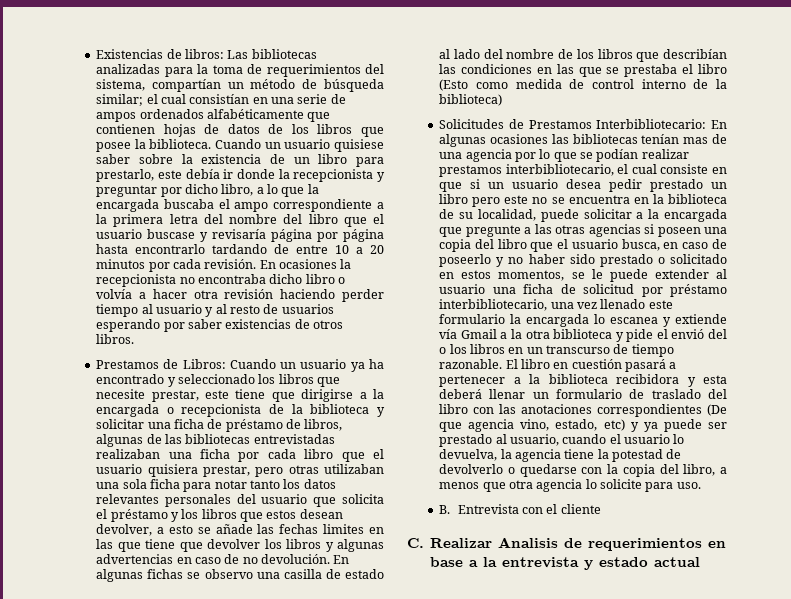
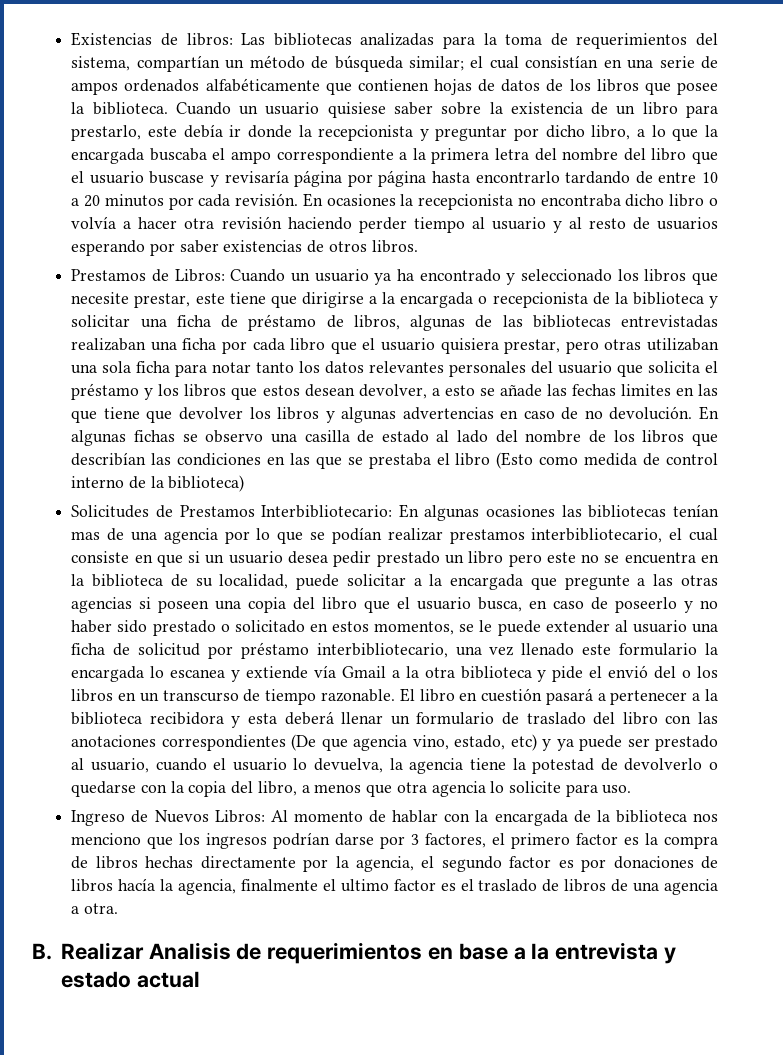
- B. Entrevista con el cliente
- C. Realizar Analisis de requerimientos en base a la entrevista y estado actual
+ Ingreso de Nuevos Libros: Al momento de hablar con la encargada de la biblioteca nos menciono que los ingresos podrían darse por 3 factores, el primero factor es la compra de libros hechas directamente por la agencia, el segundo factor es por donaciones de libros hacía la agencia, finalmente el ultimo factor es el traslado de libros de una agencia a otra.
+ B. Realizar Analisis de requerimientos en base a la entrevista y estado actual

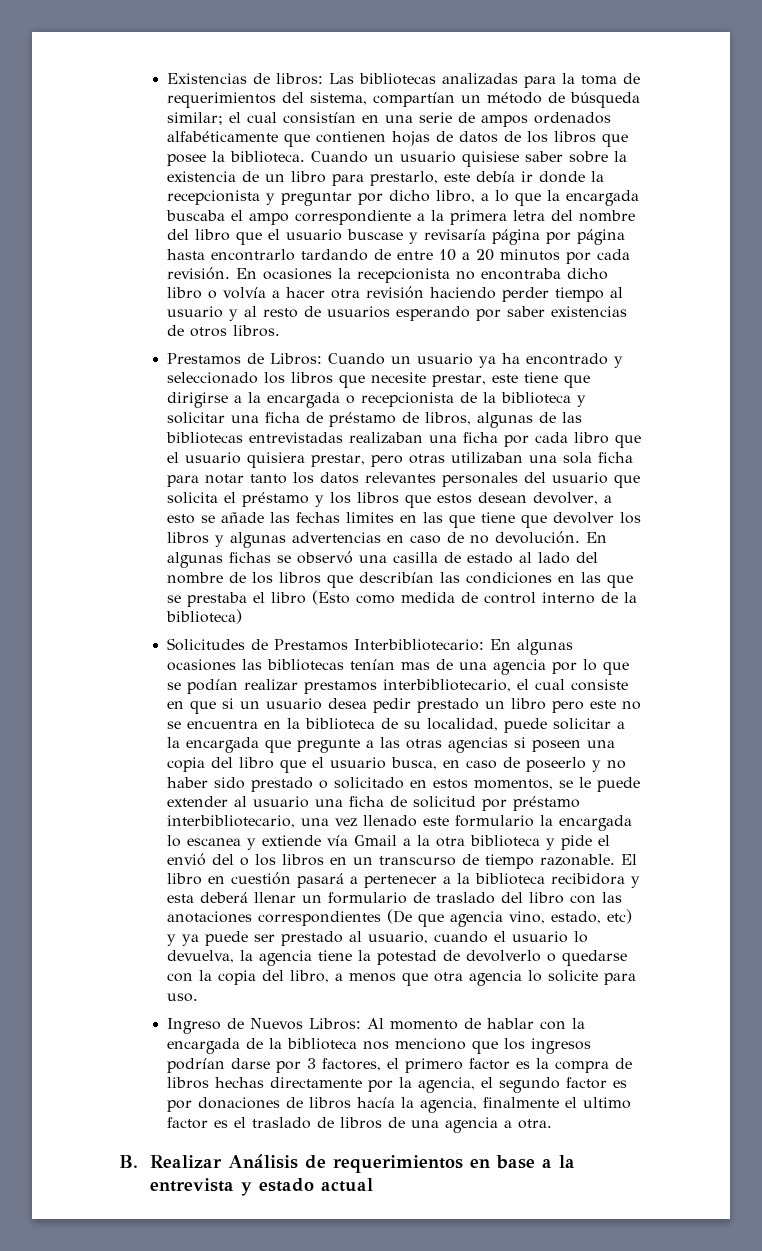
- En algunas fichas se observo una casilla de estado al lado del nombre de los libros que describían las condiciones en las que se prestaba el libro (Esto como medida de control interno de la biblioteca)
+ En algunas fichas se observó una casilla de estado al lado del nombre de los libros que describían las condiciones en las que se prestaba el libro (Esto como medida de control interno de la biblioteca)
- B. Realizar Analisis de requerimientos en base a la entrevista y estado actual
+ B. Realizar Análisis de requerimientos en base a la entrevista y estado actual

